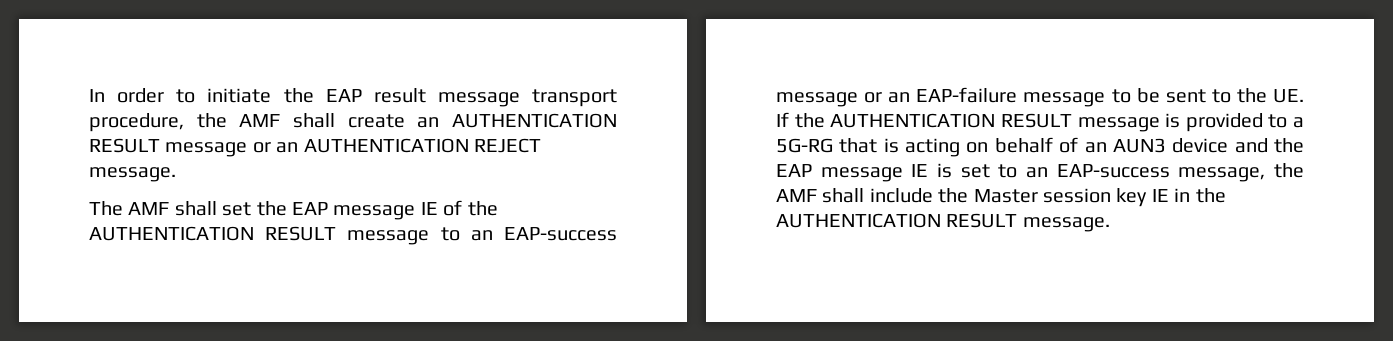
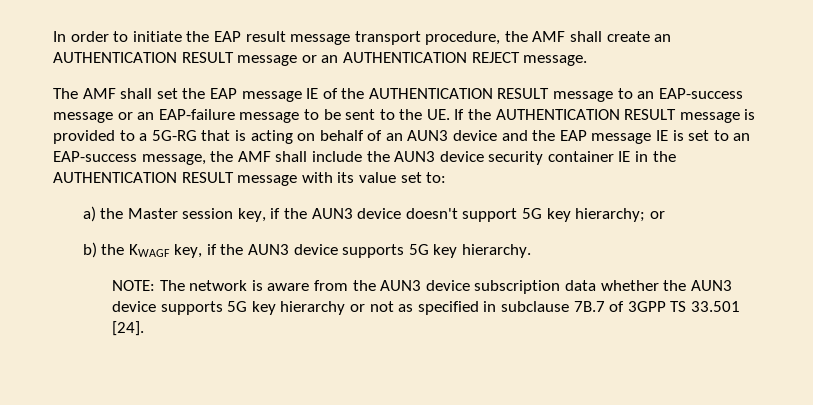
- The AMF shall set the EAP message IE of the AUTHENTICATION RESULT message to an EAP-success message or an EAP-failure message to be sent to the UE. If the AUTHENTICATION RESULT message is provided to a 5G-RG that is acting on behalf of an AUN3 device and the EAP message IE is set to an EAP-success message, the AMF shall include the Master session key IE in the AUTHENTICATION RESULT message.
+ The AMF shall set the EAP message IE of the AUTHENTICATION RESULT message to an EAP-success message or an EAP-failure message to be sent to the UE. If the AUTHENTICATION RESULT message is provided to a 5G-RG that is acting on behalf of an AUN3 device and the EAP message IE is set to an EAP-success message, the AMF shall include the AUN3 device security container IE in the AUTHENTICATION RESULT message with its value set to:
+ a) the Master session key, if the AUN3 device doesn't support 5G key hierarchy; or
+ b) the KWAGF key, if the AUN3 device supports 5G key hierarchy.
+ NOTE: The network is aware from the AUN3 device subscription data whether the AUN3 device supports 5G key hierarchy or not as specified in subclause 7B.7 of 3GPP TS 33.501 [24].

